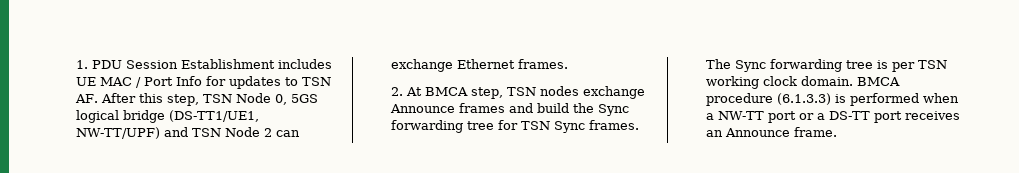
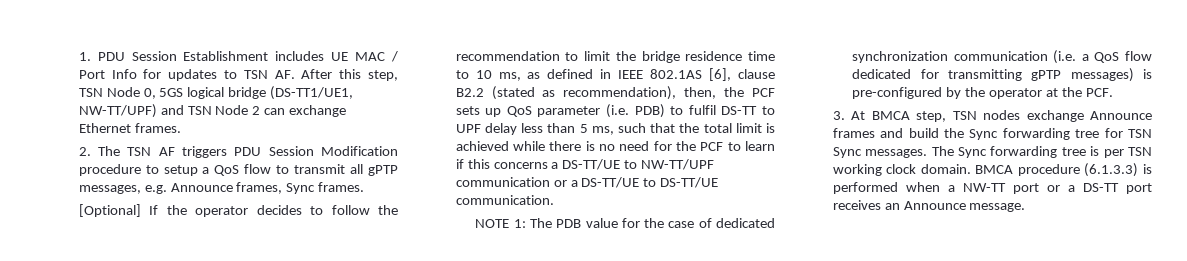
- 2. At BMCA step, TSN nodes exchange Announce frames and build the Sync forwarding tree for TSN Sync frames.
+ 2. The TSN AF triggers PDU Session Modification procedure to setup a QoS flow to transmit all gPTP messages, e.g. Announce frames, Sync frames.
+ [Optional] If the operator decides to follow the recommendation to limit the bridge residence time to 10 ms, as defined in IEEE 802.1AS [6], clause B2.2 (stated as recommendation), then, the PCF sets up QoS parameter (i.e. PDB) to fulfil DS-TT to UPF delay less than 5 ms, such that the total limit is achieved while there is no need for the PCF to learn if this concerns a DS-TT/UE to NW-TT/UPF communication or a DS-TT/UE to DS-TT/UE communication.
+ NOTE 1: The PDB value for the case of dedicated synchronization communication (i.e. a QoS flow dedicated for transmitting gPTP messages) is pre-configured by the operator at the PCF.
+ 3. At BMCA step, TSN nodes exchange Announce frames and build the Sync forwarding tree for TSN Sync messages.
- BMCA procedure (6.1.3.3) is performed when a NW-TT port or a DS-TT port receives an Announce frame.
+ BMCA procedure (6.1.3.3) is performed when a NW-TT port or a DS-TT port receives an Announce message.

